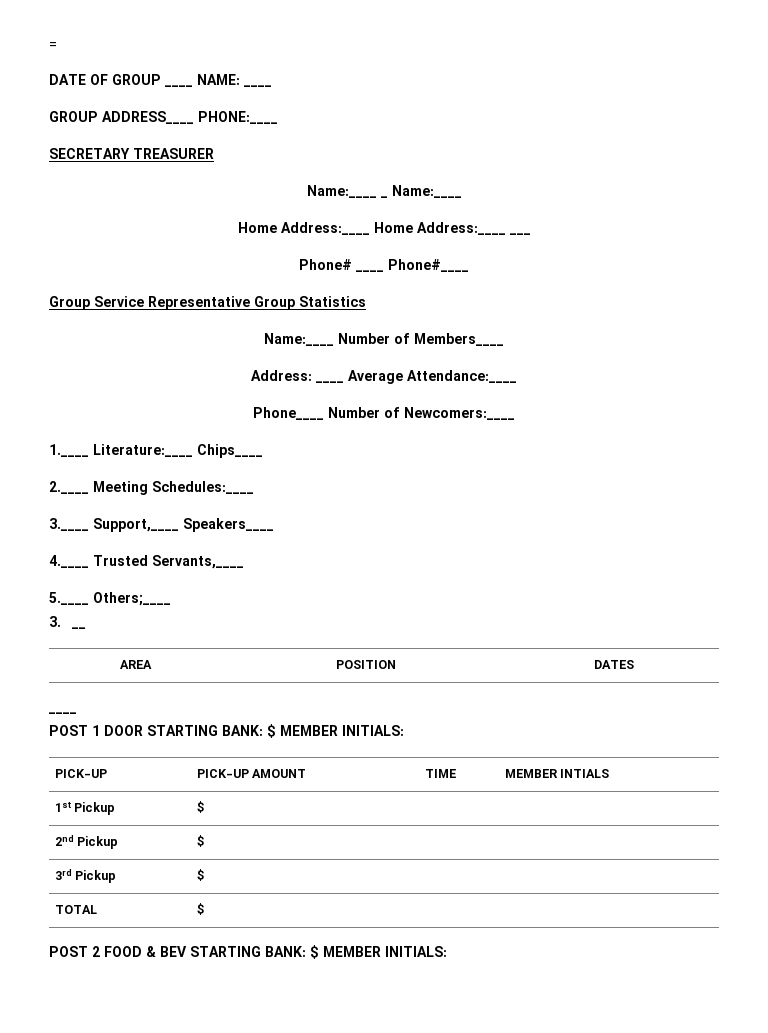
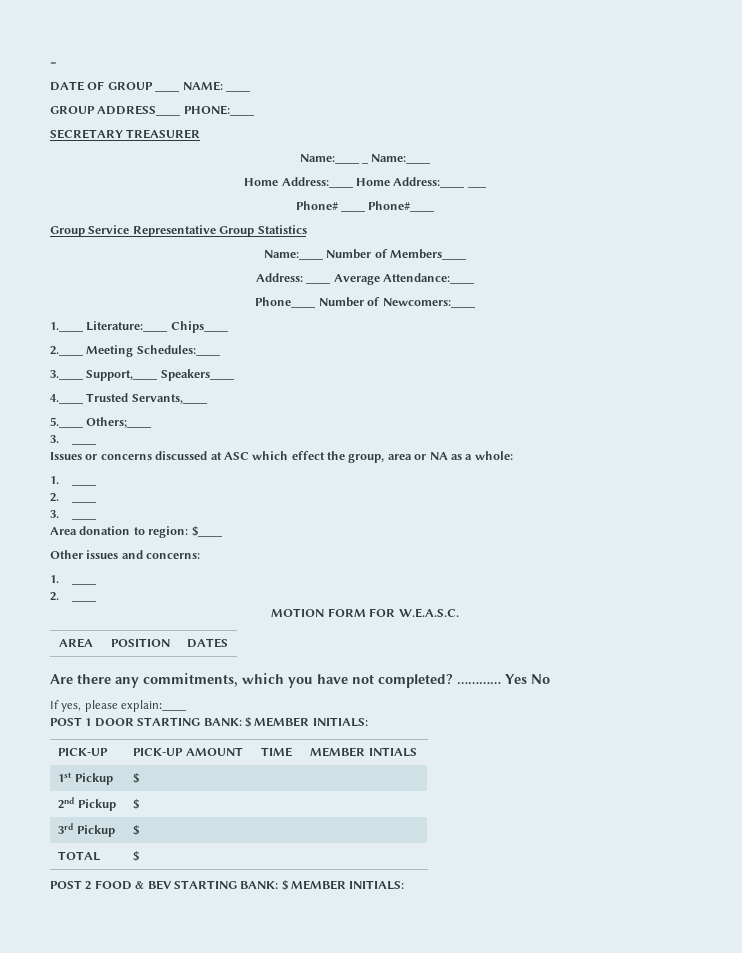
  5.____ Others;____
- 3. __
+ 3. ____
+ Issues or concerns discussed at ASC which effect the group, area or NA as a whole:
+ 1. ____
+ 2. ____
+ 3. ____
+ Area donation to region: $____
+ Other issues and concerns:
+ 1. ____
+ 2. ____
+ MOTION FORM FOR W.E.A.S.C.
  AREA | POSITION | DATES
- ____
+ Are there any commitments, which you have not completed? ………… Yes No
+ If yes, please explain:____

